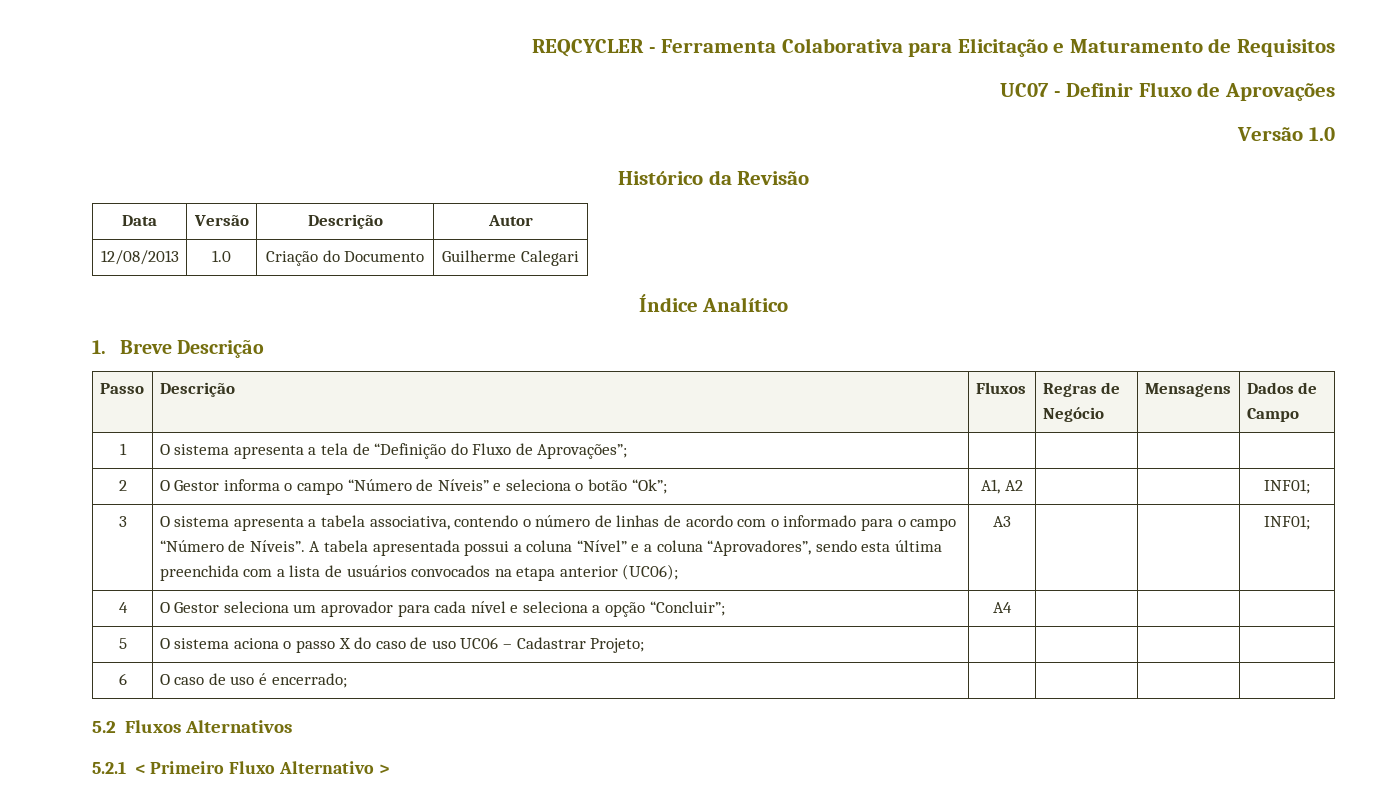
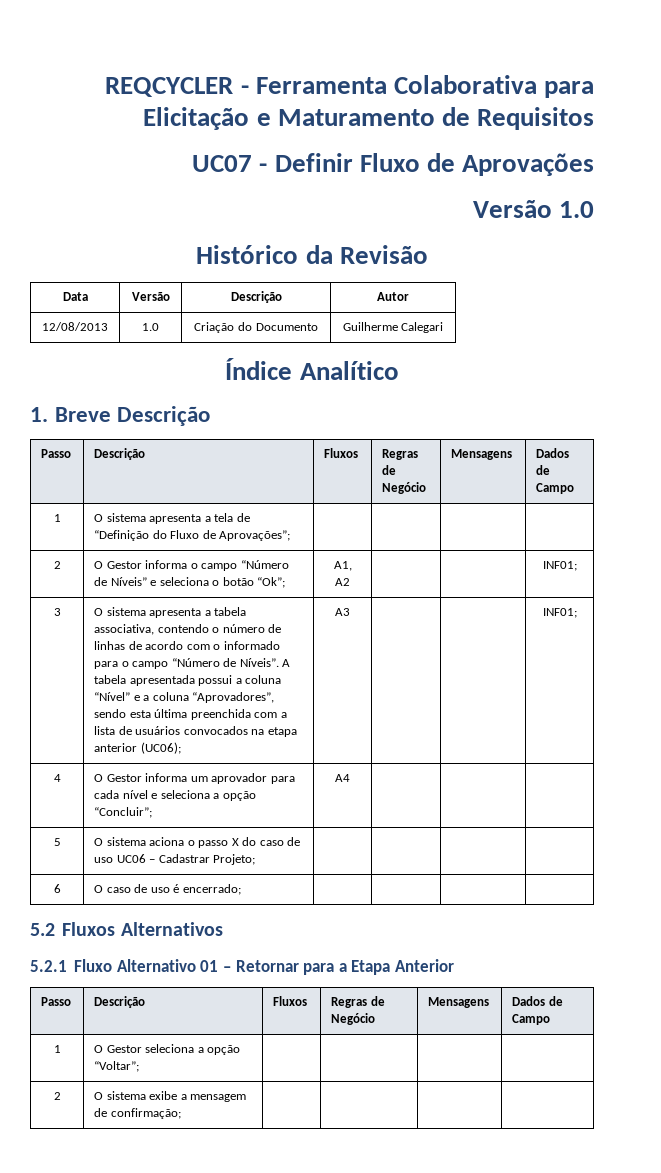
- 4 | O Gestor seleciona um aprovador para cada nível e seleciona a opção “Concluir”; | A4 | | |
+ 4 | O Gestor informa um aprovador para cada nível e seleciona a opção “Concluir”; | A4 | | |
- 5.2.1 < Primeiro Fluxo Alternativo >
+ 5.2.1 Fluxo Alternativo 01 – Retornar para a Etapa Anterior
+ Passo | Descrição | Fluxos | Regras de Negócio | Mensagens | Dados de Campo
+ 1 | O Gestor seleciona a opção “Voltar”; | | | |
+ 2 | O sistema exibe a mensagem de confirmação; | | | |

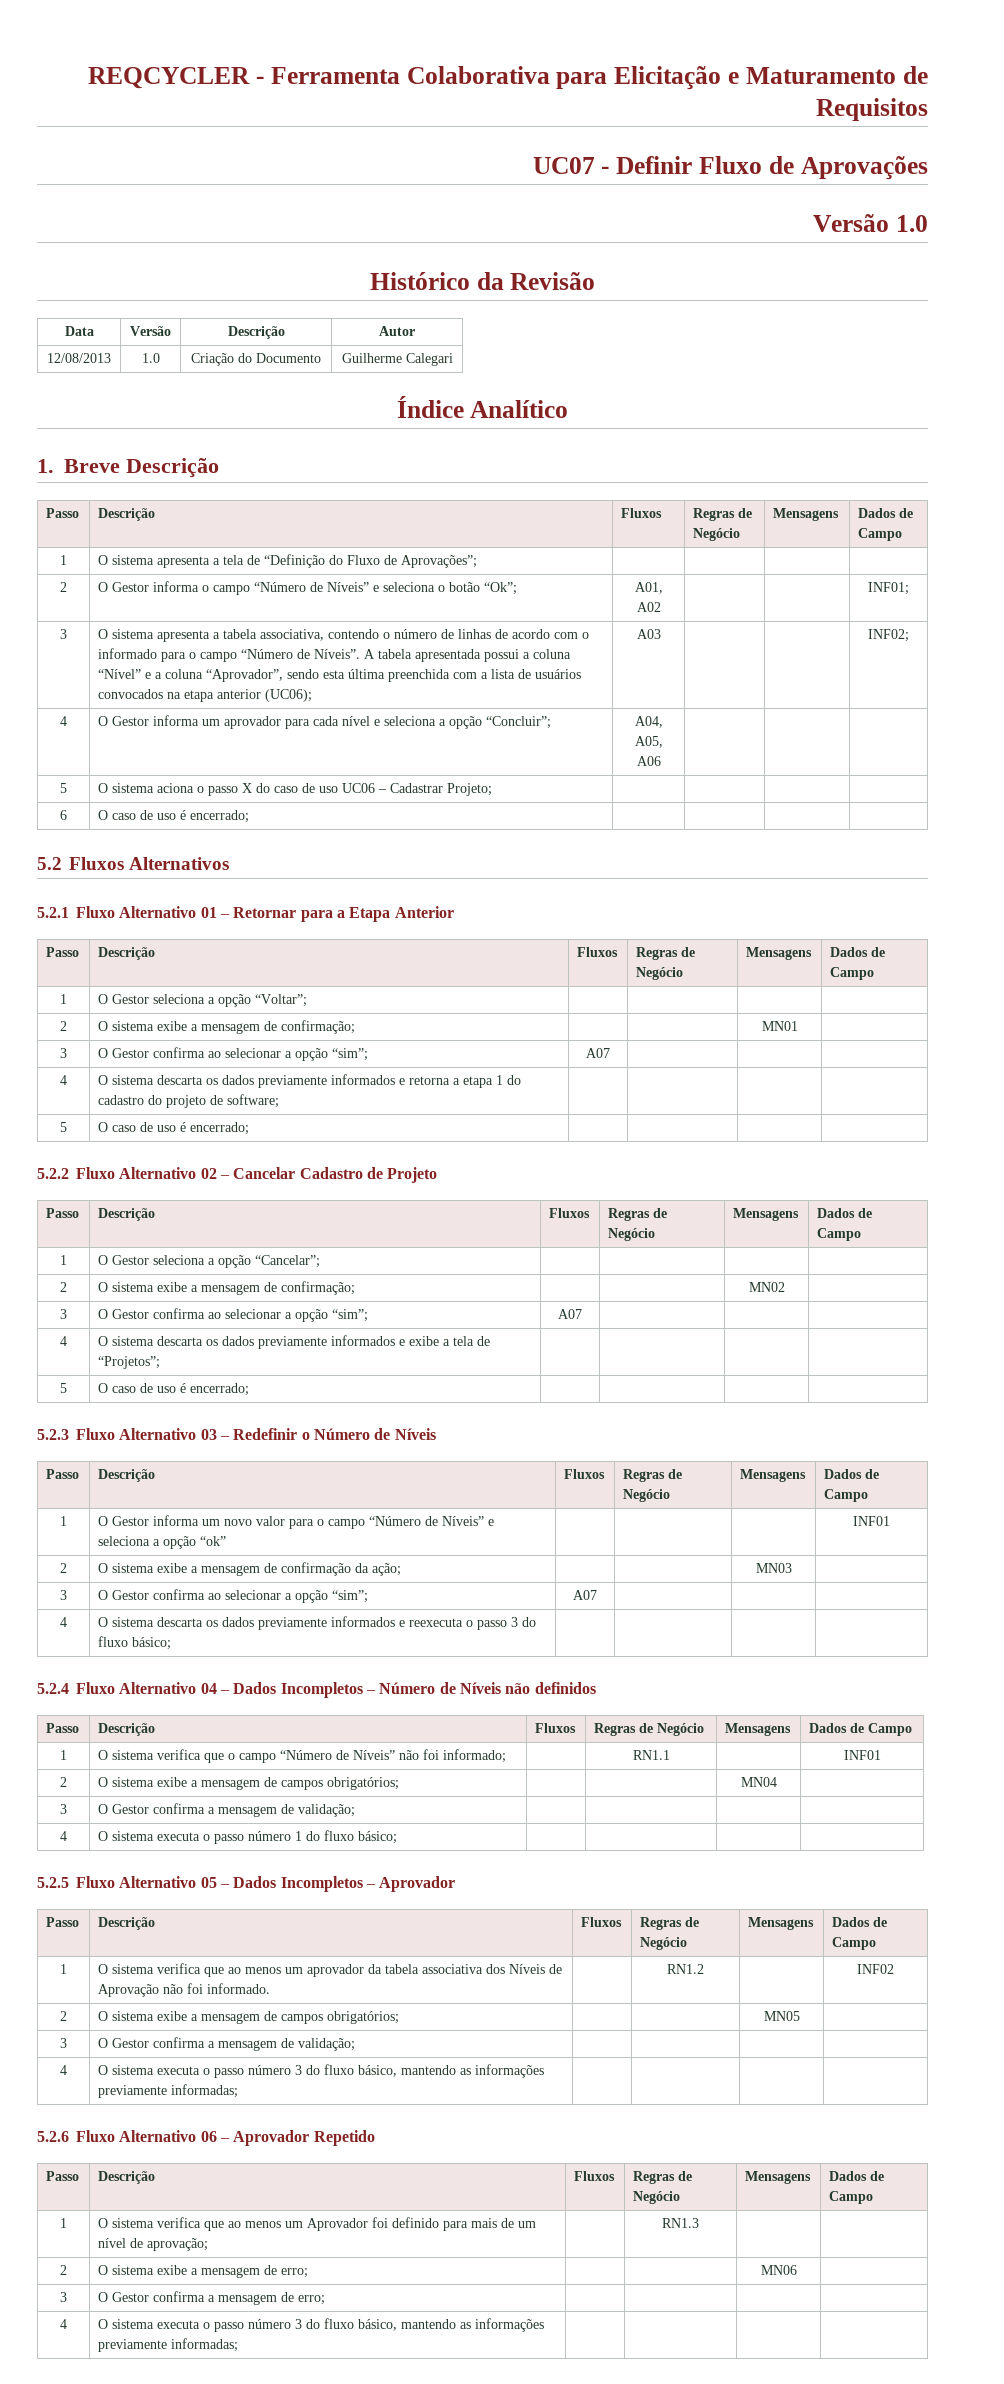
- 2 | O Gestor informa o campo “Número de Níveis” e seleciona o botão “Ok”; | A1, A2 | | | INF01;
+ 2 | O Gestor informa o campo “Número de Níveis” e seleciona o botão “Ok”; | A01, A02 | | | INF01;
- A tabela apresentada possui a coluna “Nível” e a coluna “Aprovadores”, sendo esta última preenchida com a lista de usuários convocados na etapa anterior (UC06);
+ A tabela apresentada possui a coluna “Nível” e a coluna “Aprovador”, sendo esta última preenchida com a lista de usuários convocados na etapa anterior (UC06);
- A3 | | | INF01;
+ A03 | | | INF02;
- 4 | O Gestor informa um aprovador para cada nível e seleciona a opção “Concluir”; | A4 | | |
+ 4 | O Gestor informa um aprovador para cada nível e seleciona a opção “Concluir”; | A04, A05, A06 | | |
- 2 | O sistema exibe a mensagem de confirmação; | | | |
+ 2 | O sistema exibe a mensagem de confirmação; | | | MN01 |
+ 3 | O Gestor confirma ao selecionar a opção “sim”; | A07 | | |
+ 4 | O sistema descarta os dados previamente informados e retorna a etapa 1 do cadastro do projeto de software; | | | |
+ 5 | O caso de uso é encerrado; | | | |
+ 5.2.2 Fluxo Alternativo 02 – Cancelar Cadastro de Projeto
+ Passo | Descrição | Fluxos | Regras de Negócio | Mensagens | Dados de Campo
+ 1 | O Gestor seleciona a opção “Cancelar”; | | | |
+ 2 | O sistema exibe a mensagem de confirmação; | | | MN02 |
+ 3 | O Gestor confirma ao selecionar a opção “sim”; | A07 | | |
+ 4 | O sistema descarta os dados previamente informados e exibe a tela de “Projetos”; | | | |
+ 5 | O caso de uso é encerrado; | | | |
+ 5.2.3 Fluxo Alternativo 03 – Redefinir o Número de Níveis
+ Passo | Descrição | Fluxos | Regras de Negócio | Mensagens | Dados de Campo
+ 1 | O Gestor informa um novo valor para o campo “Número de Níveis” e seleciona a opção “ok” | | | | INF01
+ 2 | O sistema exibe a mensagem de confirmação da ação; | | | MN03 |
+ 3 | O Gestor confirma ao selecionar a opção “sim”; | A07 | | |
+ 4 | O sistema descarta os dados previamente informados e reexecuta o passo 3 do fluxo básico; | | | |
+ 5.2.4 Fluxo Alternativo 04 – Dados Incompletos – Número de Níveis não definidos
+ Passo | Descrição | Fluxos | Regras de Negócio | Mensagens | Dados de Campo
+ 1 | O sistema verifica que o campo “Número de Níveis” não foi informado; | | RN1.1 | | INF01
+ 2 | O sistema exibe a mensagem de campos obrigatórios; | | | MN04 |
+ 3 | O Gestor confirma a mensagem de validação; | | | |
+ 4 | O sistema executa o passo número 1 do fluxo básico; | | | |
+ 5.2.5 Fluxo Alternativo 05 – Dados Incompletos – Aprovador
+ Passo | Descrição | Fluxos | Regras de Negócio | Mensagens | Dados de Campo
+ 1 | O sistema verifica que ao menos um aprovador da tabela associativa dos Níveis de Aprovação não foi informado. | | RN1.2 | | INF02
+ 2 | O sistema exibe a mensagem de campos obrigatórios; | | | MN05 |
+ 3 | O Gestor confirma a mensagem de validação; | | | |
+ 4 | O sistema executa o passo número 3 do fluxo básico, mantendo as informações previamente informadas; | | | |
+ 5.2.6 Fluxo Alternativo 06 – Aprovador Repetido
+ Passo | Descrição | Fluxos | Regras de Negócio | Mensagens | Dados de Campo
+ 1 | O sistema verifica que ao menos um Aprovador foi definido para mais de um nível de aprovação; | | RN1.3 | |
+ 2 | O sistema exibe a mensagem de erro; | | | MN06 |
+ 3 | O Gestor confirma a mensagem de erro; | | | |
+ 4 | O sistema executa o passo número 3 do fluxo básico, mantendo as informações previamente informadas; | | | |

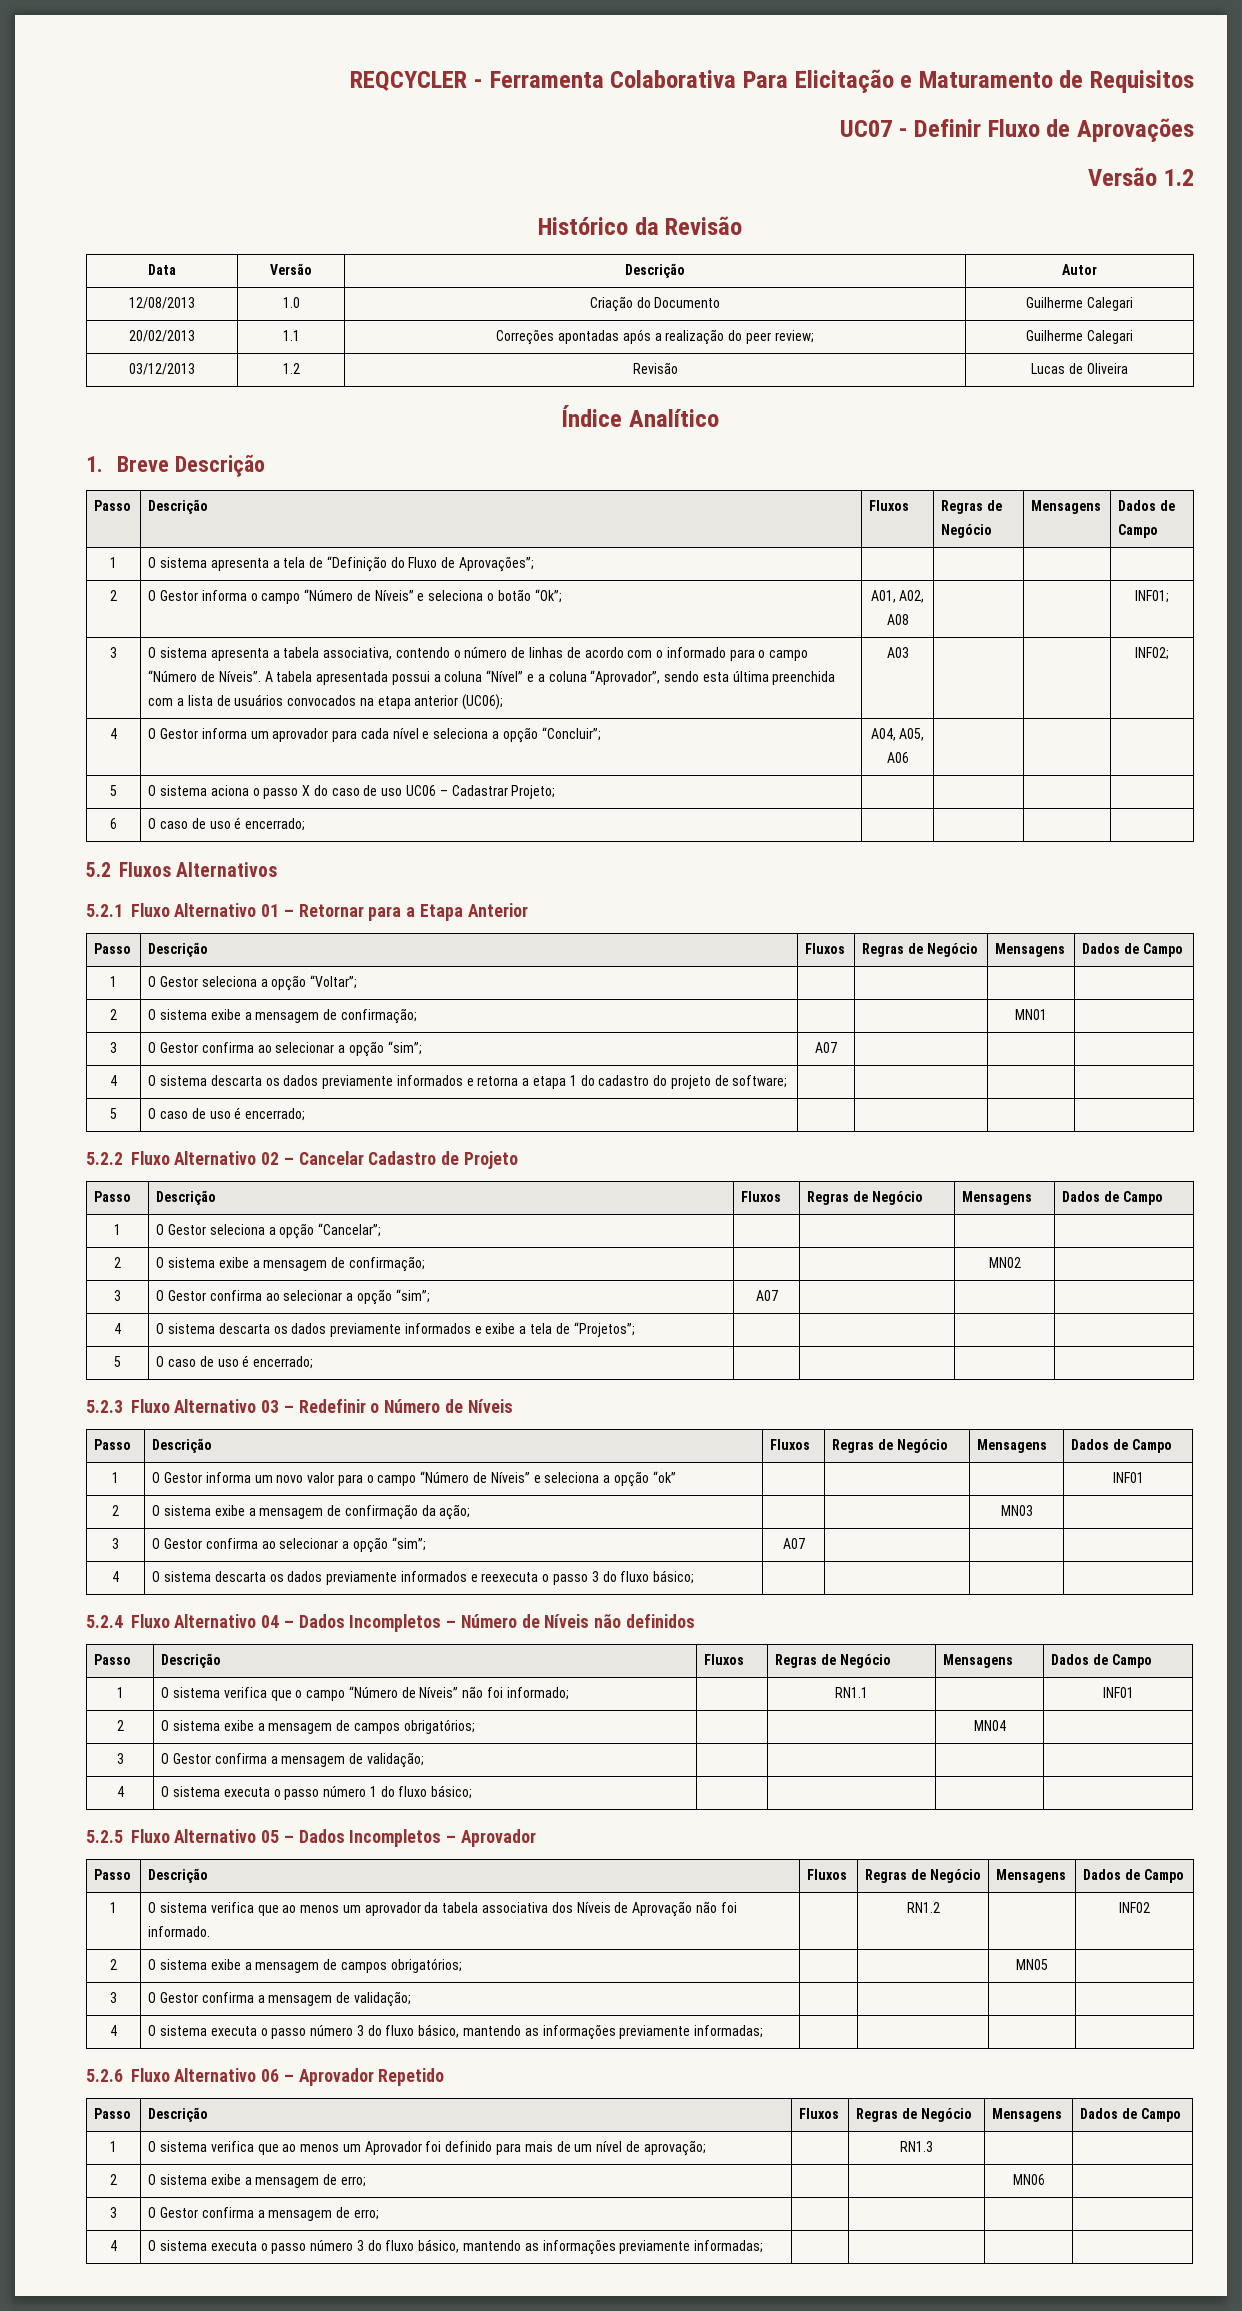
- REQCYCLER - Ferramenta Colaborativa para Elicitação e Maturamento de Requisitos
+ REQCYCLER - Ferramenta Colaborativa Para Elicitação e Maturamento de Requisitos
- Versão 1.0
+ Versão 1.2
+ 20/02/2013 | 1.1 | Correções apontadas após a realização do peer review; | Guilherme Calegari
+ 03/12/2013 | 1.2 | Revisão | Lucas de Oliveira
- 2 | O Gestor informa o campo “Número de Níveis” e seleciona o botão “Ok”; | A01, A02 | | | INF01;
+ 2 | O Gestor informa o campo “Número de Níveis” e seleciona o botão “Ok”; | A01, A02, A08 | | | INF01;

